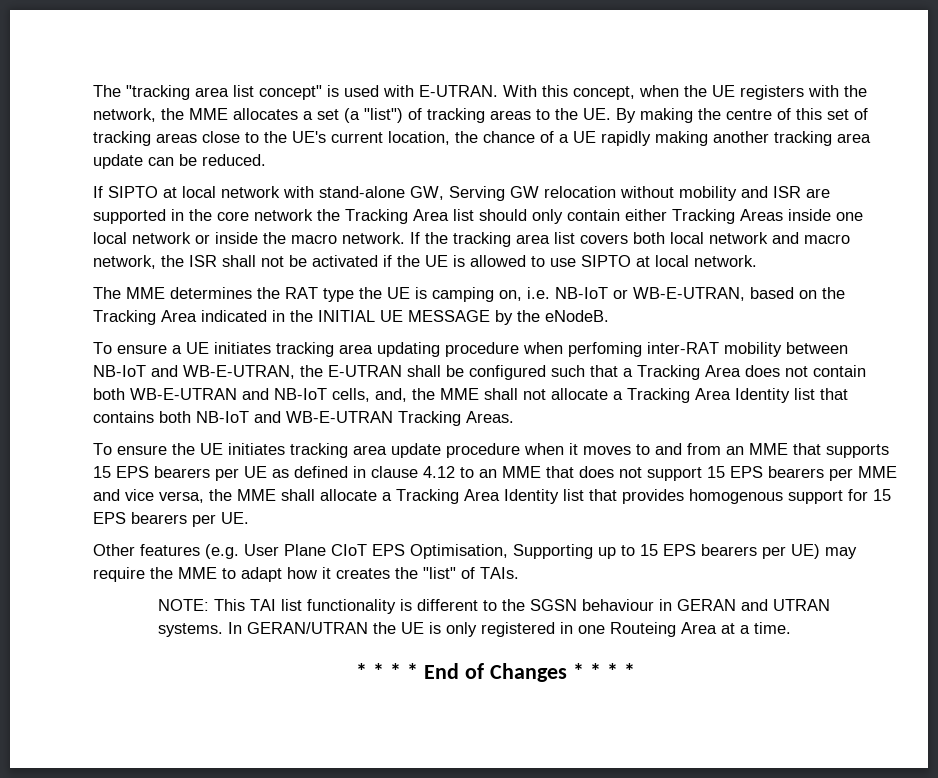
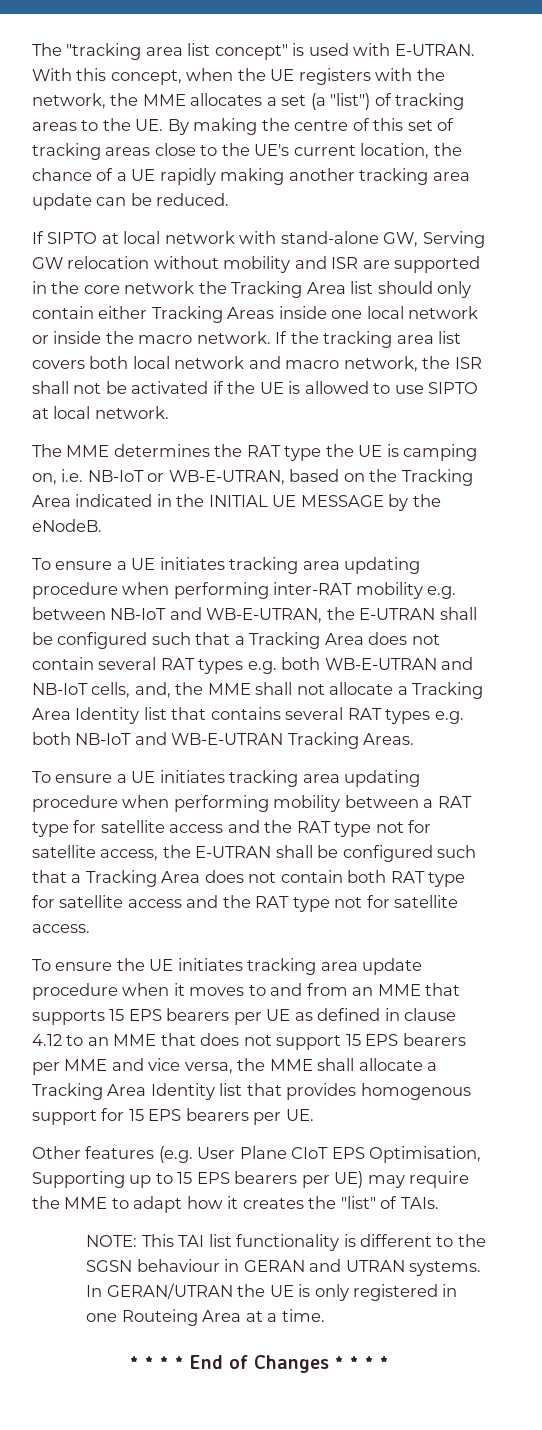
- To ensure a UE initiates tracking area updating procedure when perfoming inter-RAT mobility between NB-IoT and WB-E-UTRAN, the E-UTRAN shall be configured such that a Tracking Area does not contain both WB-E-UTRAN and NB-IoT cells, and, the MME shall not allocate a Tracking Area Identity list that contains both NB-IoT and WB-E-UTRAN Tracking Areas.
+ To ensure a UE initiates tracking area updating procedure when performing inter-RAT mobility e.g. between NB-IoT and WB-E-UTRAN, the E-UTRAN shall be configured such that a Tracking Area does not contain several RAT types e.g. both WB-E-UTRAN and NB-IoT cells, and, the MME shall not allocate a Tracking Area Identity list that contains several RAT types e.g. both NB-IoT and WB-E-UTRAN Tracking Areas.
+ To ensure a UE initiates tracking area updating procedure when performing mobility between a RAT type for satellite access and the RAT type not for satellite access, the E-UTRAN shall be configured such that a Tracking Area does not contain both RAT type for satellite access and the RAT type not for satellite access.

